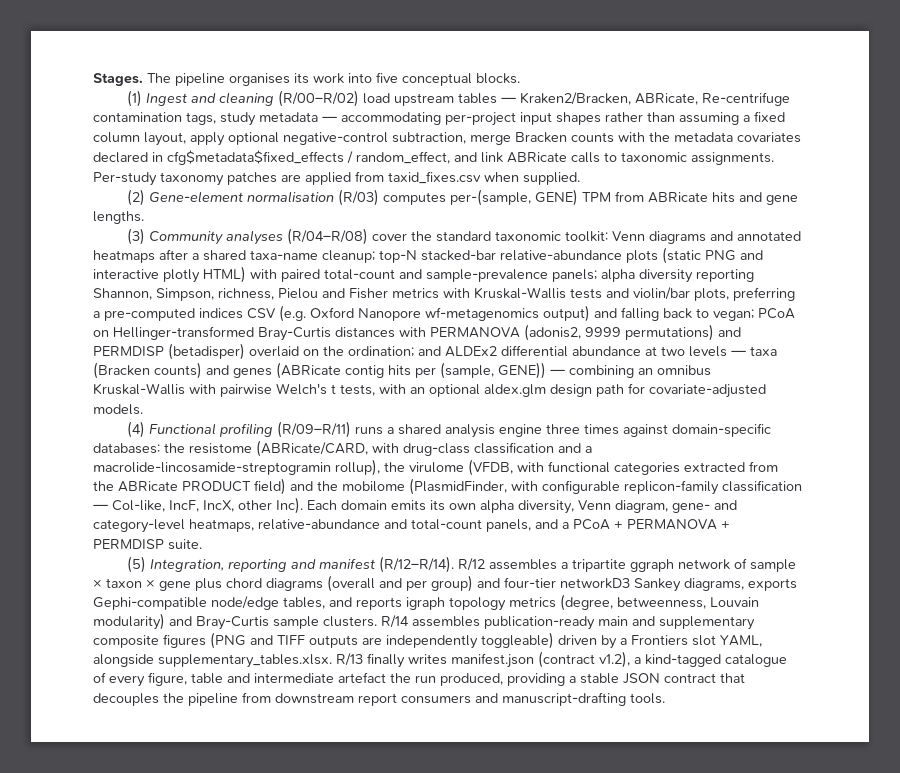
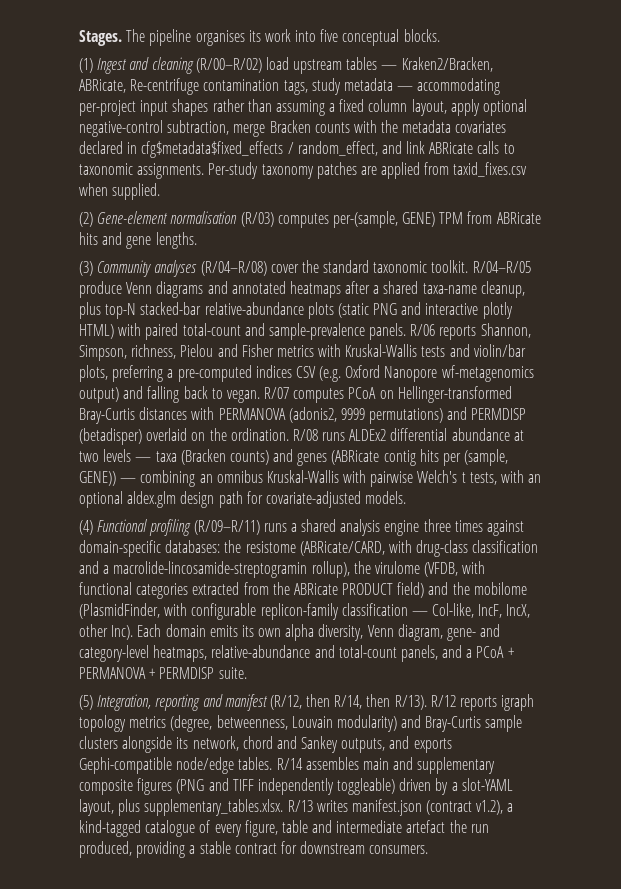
- (3) Community analyses (R/04–R/08) cover the standard taxonomic toolkit: Venn diagrams and annotated heatmaps after a shared taxa-name cleanup; top-N stacked-bar relative-abundance plots (static PNG and interactive plotly HTML) with paired total-count and sample-prevalence panels; alpha diversity reporting Shannon, Simpson, richness, Pielou and Fisher metrics with Kruskal-Wallis tests and violin/bar plots, preferring a pre-computed indices CSV (e.g. Oxford Nanopore wf-metagenomics output) and falling back to vegan; PCoA on Hellinger-transformed Bray-Curtis distances with PERMANOVA (adonis2, 9999 permutations) and PERMDISP (betadisper) overlaid on the ordination; and ALDEx2 differential abundance at two levels — taxa (Bracken counts) and genes (ABRicate contig hits per (sample, GENE)) — combining an omnibus Kruskal-Wallis with pairwise Welch's t tests, with an optional aldex.glm design path for covariate-adjusted models.
+ (3) Community analyses (R/04–R/08) cover the standard taxonomic toolkit. R/04–R/05 produce Venn diagrams and annotated heatmaps after a shared taxa-name cleanup, plus top-N stacked-bar relative-abundance plots (static PNG and interactive plotly HTML) with paired total-count and sample-prevalence panels. R/06 reports Shannon, Simpson, richness, Pielou and Fisher metrics with Kruskal-Wallis tests and violin/bar plots, preferring a pre-computed indices CSV (e.g. Oxford Nanopore wf-metagenomics output) and falling back to vegan. R/07 computes PCoA on Hellinger-transformed Bray-Curtis distances with PERMANOVA (adonis2, 9999 permutations) and PERMDISP (betadisper) overlaid on the ordination. R/08 runs ALDEx2 differential abundance at two levels — taxa (Bracken counts) and genes (ABRicate contig hits per (sample, GENE)) — combining an omnibus Kruskal-Wallis with pairwise Welch's t tests, with an optional aldex.glm design path for covariate-adjusted models.
- (5) Integration, reporting and manifest (R/12–R/14). R/12 assembles a tripartite ggraph network of sample × taxon × gene plus chord diagrams (overall and per group) and four-tier networkD3 Sankey diagrams, exports Gephi-compatible node/edge tables, and reports igraph topology metrics (degree, betweenness, Louvain modularity) and Bray-Curtis sample clusters.
+ (5) Integration, reporting and manifest (R/12, then R/14, then R/13). R/12 reports igraph topology metrics (degree, betweenness, Louvain modularity) and Bray-Curtis sample clusters alongside its network, chord and Sankey outputs, and exports Gephi-compatible node/edge tables.
- R/14 assembles publication-ready main and supplementary composite figures (PNG and TIFF outputs are independently toggleable) driven by a Frontiers slot YAML, alongside supplementary_tables.xlsx. R/13 finally writes manifest.json (contract v1.2), a kind-tagged catalogue of every figure, table and intermediate artefact the run produced, providing a stable JSON contract that decouples the pipeline from downstream report consumers and manuscript-drafting tools.
+ R/14 assembles main and supplementary composite figures (PNG and TIFF independently toggleable) driven by a slot-YAML layout, plus supplementary_tables.xlsx. R/13 writes manifest.json (contract v1.2), a kind-tagged catalogue of every figure, table and intermediate artefact the run produced, providing a stable contract for downstream consumers.

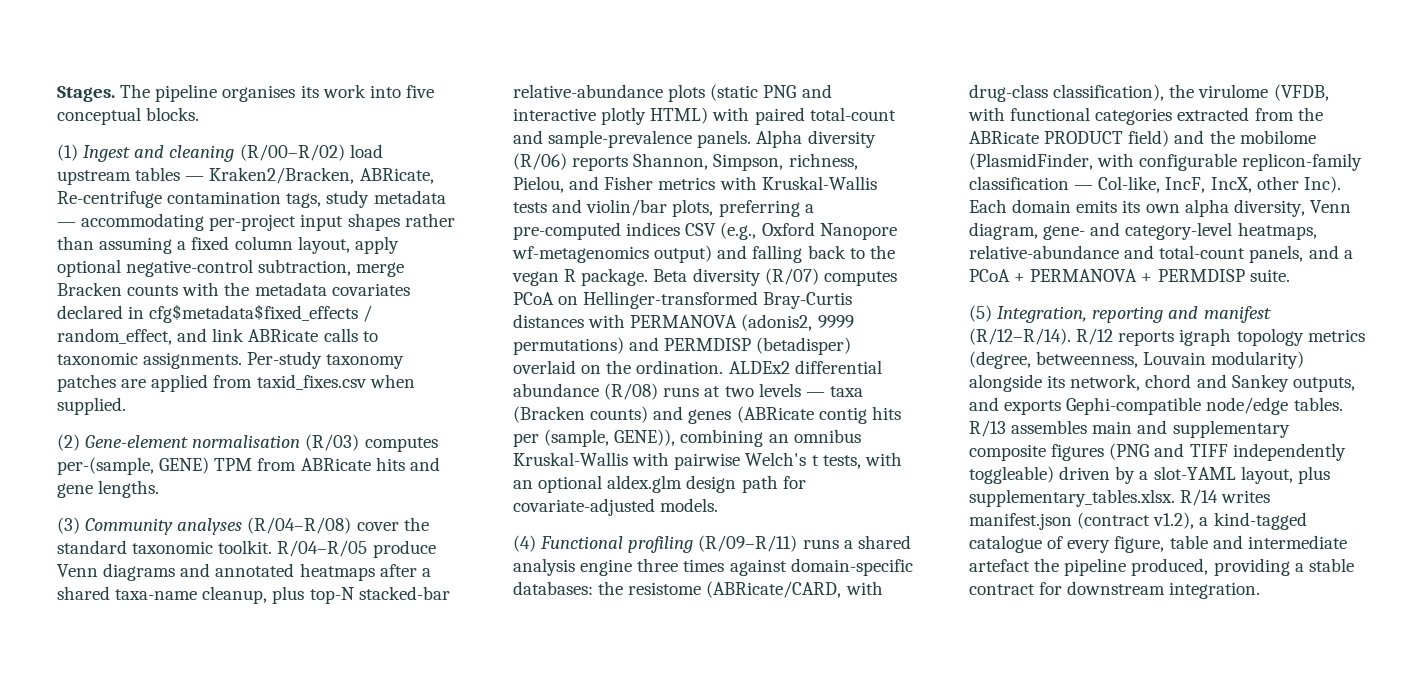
- R/06 reports Shannon, Simpson, richness, Pielou and Fisher metrics with Kruskal-Wallis tests and violin/bar plots, preferring a pre-computed indices CSV (e.g. Oxford Nanopore wf-metagenomics output) and falling back to vegan. R/07 computes PCoA on Hellinger-transformed Bray-Curtis distances with PERMANOVA (adonis2, 9999 permutations) and PERMDISP (betadisper) overlaid on the ordination.
+ Alpha diversity (R/06) reports Shannon, Simpson, richness, Pielou, and Fisher metrics with Kruskal-Wallis tests and violin/bar plots, preferring a pre-computed indices CSV (e.g., Oxford Nanopore wf-metagenomics output) and falling back to the vegan R package. Beta diversity (R/07) computes PCoA on Hellinger-transformed Bray-Curtis distances with PERMANOVA (adonis2, 9999 permutations) and PERMDISP (betadisper) overlaid on the ordination.
- R/08 runs ALDEx2 differential abundance at two levels — taxa (Bracken counts) and genes (ABRicate contig hits per (sample, GENE)) — combining an omnibus Kruskal-Wallis with pairwise Welch's t tests, with an optional aldex.glm design path for covariate-adjusted models.
+ ALDEx2 differential abundance (R/08) runs at two levels — taxa (Bracken counts) and genes (ABRicate contig hits per (sample, GENE)), combining an omnibus Kruskal-Wallis with pairwise Welch's t tests, with an optional aldex.glm design path for covariate-adjusted models.
- (4) Functional profiling (R/09–R/11) runs a shared analysis engine three times against domain-specific databases: the resistome (ABRicate/CARD, with drug-class classification and a macrolide-lincosamide-streptogramin rollup), the virulome (VFDB, with functional categories extracted from the ABRicate PRODUCT field) and the mobilome (PlasmidFinder, with configurable replicon-family classification — Col-like, IncF, IncX, other Inc).
+ (4) Functional profiling (R/09–R/11) runs a shared analysis engine three times against domain-specific databases: the resistome (ABRicate/CARD, with drug-class classification), the virulome (VFDB, with functional categories extracted from the ABRicate PRODUCT field) and the mobilome (PlasmidFinder, with configurable replicon-family classification — Col-like, IncF, IncX, other Inc).
- (5) Integration, reporting and manifest (R/12, then R/14, then R/13).
+ (5) Integration, reporting and manifest (R/12–R/14).
- R/12 reports igraph topology metrics (degree, betweenness, Louvain modularity) and Bray-Curtis sample clusters alongside its network, chord and Sankey outputs, and exports Gephi-compatible node/edge tables.
+ R/12 reports igraph topology metrics (degree, betweenness, Louvain modularity) alongside its network, chord and Sankey outputs, and exports Gephi-compatible node/edge tables.
- R/14 assembles main and supplementary composite figures (PNG and TIFF independently toggleable) driven by a slot-YAML layout, plus supplementary_tables.xlsx. R/13 writes manifest.json (contract v1.2), a kind-tagged catalogue of every figure, table and intermediate artefact the run produced, providing a stable contract for downstream consumers.
+ R/13 assembles main and supplementary composite figures (PNG and TIFF independently toggleable) driven by a slot-YAML layout, plus supplementary_tables.xlsx. R/14 writes manifest.json (contract v1.2), a kind-tagged catalogue of every figure, table and intermediate artefact the pipeline produced, providing a stable contract for downstream integration.

